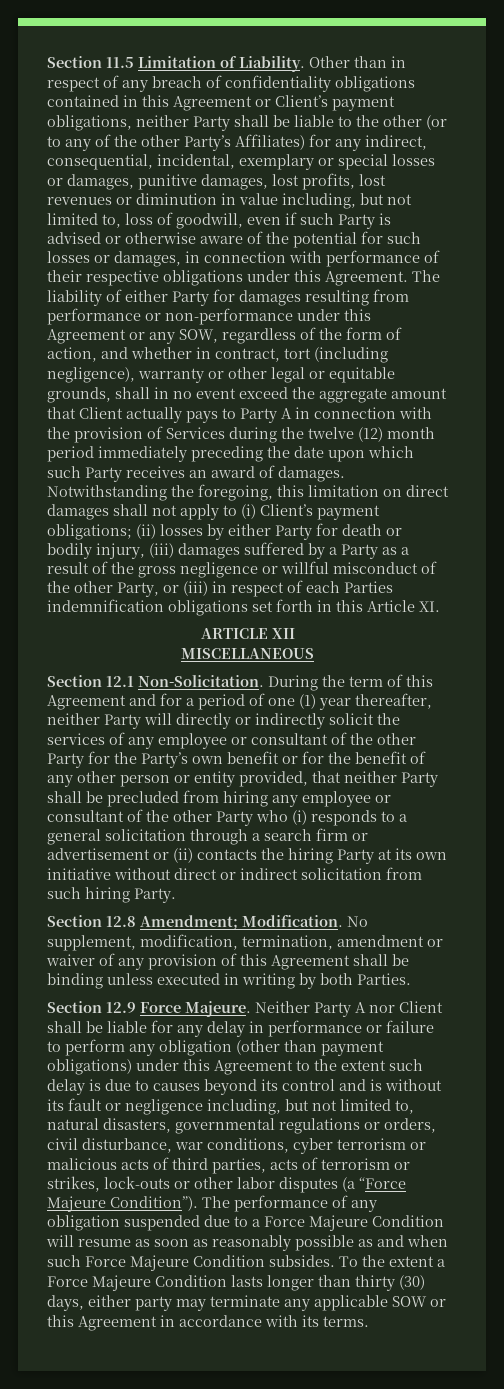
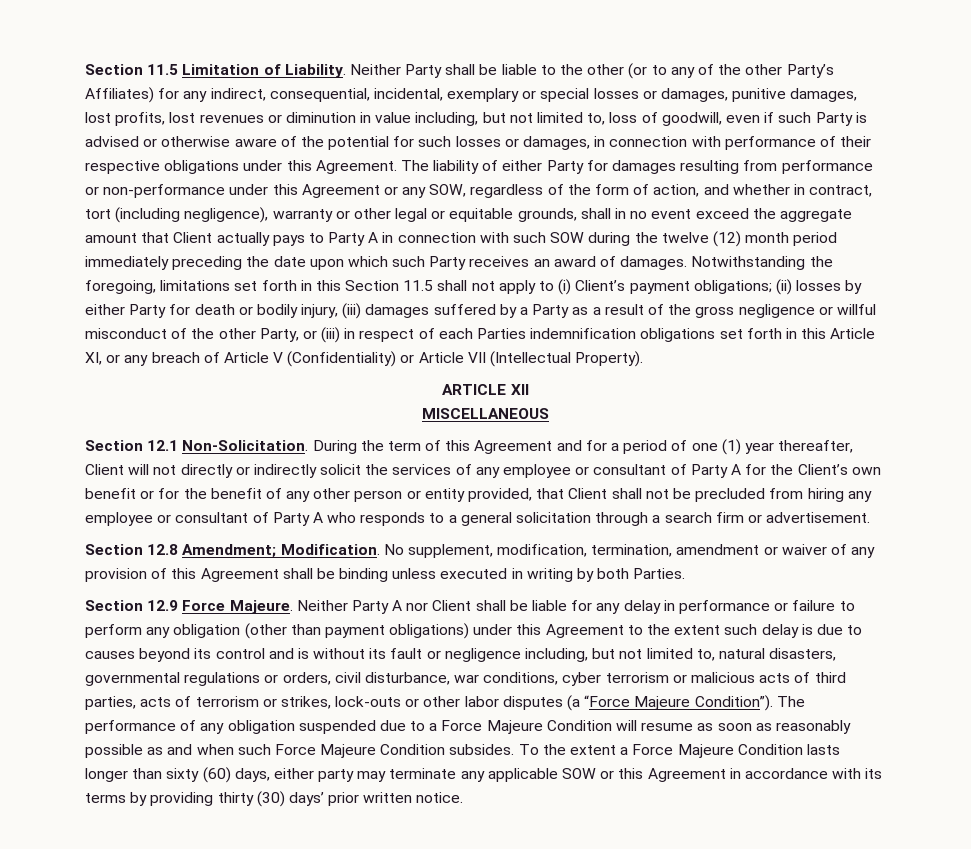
- Other than in respect of any breach of confidentiality obligations contained in this Agreement or Client’s payment obligations, neither Party shall be liable to the other (or to any of the other Party’s Affiliates) for any indirect, consequential, incidental, exemplary or special losses or damages, punitive damages, lost profits, lost revenues or diminution in value including, but not limited to, loss of goodwill, even if such Party is advised or otherwise aware of the potential for such losses or damages, in connection with performance of their respective obligations under this Agreement.
+ Neither Party shall be liable to the other (or to any of the other Party’s Affiliates) for any indirect, consequential, incidental, exemplary or special losses or damages, punitive damages, lost profits, lost revenues or diminution in value including, but not limited to, loss of goodwill, even if such Party is advised or otherwise aware of the potential for such losses or damages, in connection with performance of their respective obligations under this Agreement.
- The liability of either Party for damages resulting from performance or non-performance under this Agreement or any SOW, regardless of the form of action, and whether in contract, tort (including negligence), warranty or other legal or equitable grounds, shall in no event exceed the aggregate amount that Client actually pays to Party A in connection with the provision of Services during the twelve (12) month period immediately preceding the date upon which such Party receives an award of damages.
+ The liability of either Party for damages resulting from performance or non-performance under this Agreement or any SOW, regardless of the form of action, and whether in contract, tort (including negligence), warranty or other legal or equitable grounds, shall in no event exceed the aggregate amount that Client actually pays to Party A in connection with such SOW during the twelve (12) month period immediately preceding the date upon which such Party receives an award of damages.
- Notwithstanding the foregoing, this limitation on direct damages shall not apply to (i) Client’s payment obligations; (ii) losses by either Party for death or bodily injury, (iii) damages suffered by a Party as a result of the gross negligence or willful misconduct of the other Party, or (iii) in respect of each Parties indemnification obligations set forth in this Article XI.
+ Notwithstanding the foregoing, limitations set forth in this Section 11.5 shall not apply to (i) Client’s payment obligations; (ii) losses by either Party for death or bodily injury, (iii) damages suffered by a Party as a result of the gross negligence or willful misconduct of the other Party, or (iii) in respect of each Parties indemnification obligations set forth in this Article XI, or any breach of Article V (Confidentiality) or Article VII (Intellectual Property).
- During the term of this Agreement and for a period of one (1) year thereafter, neither Party will directly or indirectly solicit the services of any employee or consultant of the other Party for the Party’s own benefit or for the benefit of any other person or entity provided, that neither Party shall be precluded from hiring any employee or consultant of the other Party who (i) responds to a general solicitation through a search firm or advertisement or (ii) contacts the hiring Party at its own initiative without direct or indirect solicitation from such hiring Party.
+ During the term of this Agreement and for a period of one (1) year thereafter, Client will not directly or indirectly solicit the services of any employee or consultant of Party A for the Client’s own benefit or for the benefit of any other person or entity provided, that Client shall not be precluded from hiring any employee or consultant of Party A who responds to a general solicitation through a search firm or advertisement.
- To the extent a Force Majeure Condition lasts longer than thirty (30) days, either party may terminate any applicable SOW or this Agreement in accordance with its terms.
+ To the extent a Force Majeure Condition lasts longer than sixty (60) days, either party may terminate any applicable SOW or this Agreement in accordance with its terms by providing thirty (30) days’ prior written notice.

